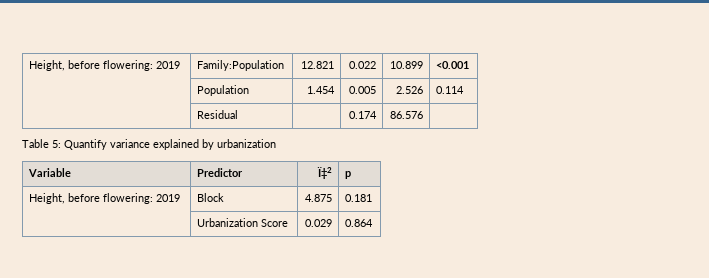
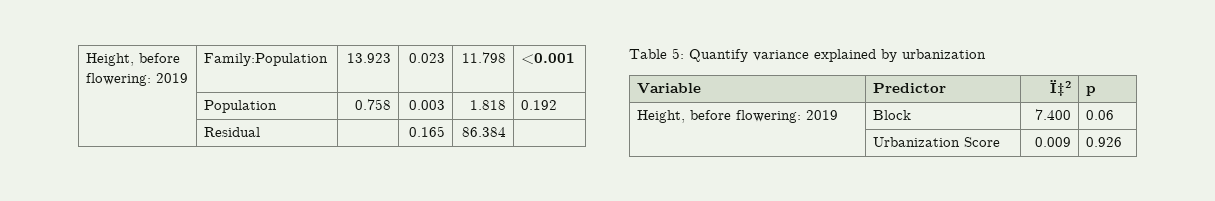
- Height, before flowering: 2019 | Family:Population | 12.821 | 0.022 | 10.899 | <0.001
+ Height, before flowering: 2019 | Family:Population | 13.923 | 0.023 | 11.798 | <0.001
- | Population | 1.454 | 0.005 | 2.526 | 0.114
+ | Population | 0.758 | 0.003 | 1.818 | 0.192
- | Residual | | 0.174 | 86.576 |
+ | Residual | | 0.165 | 86.384 |
- Height, before flowering: 2019 | Block | 4.875 | 0.181
+ Height, before flowering: 2019 | Block | 7.400 | 0.06
- | Urbanization Score | 0.029 | 0.864
+ | Urbanization Score | 0.009 | 0.926

